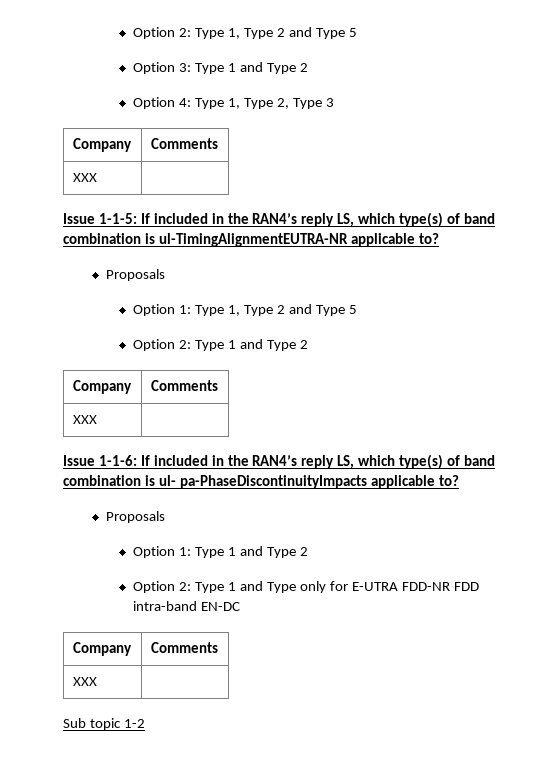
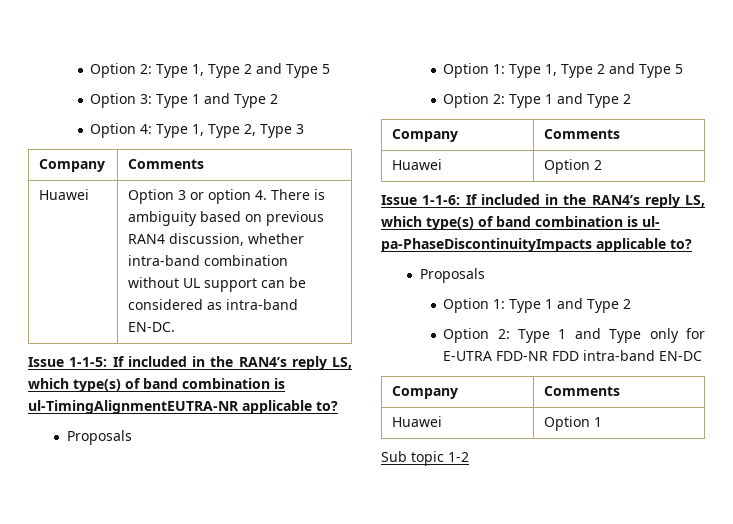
  Option 4: Type 1, Type 2, Type 3
  Company | Comments
- XXX |
+ Huawei | Option 3 or option 4. There is ambiguity based on previous RAN4 discussion, whether intra-band combination without UL support can be considered as intra-band EN-DC.
  Option 2: Type 1 and Type 2
  Company | Comments
- XXX |
+ Huawei | Option 2
  Option 2: Type 1 and Type only for E-UTRA FDD-NR FDD intra-band EN-DC
  Company | Comments
- XXX |
+ Huawei | Option 1

